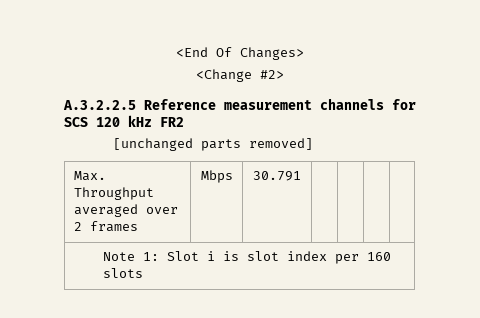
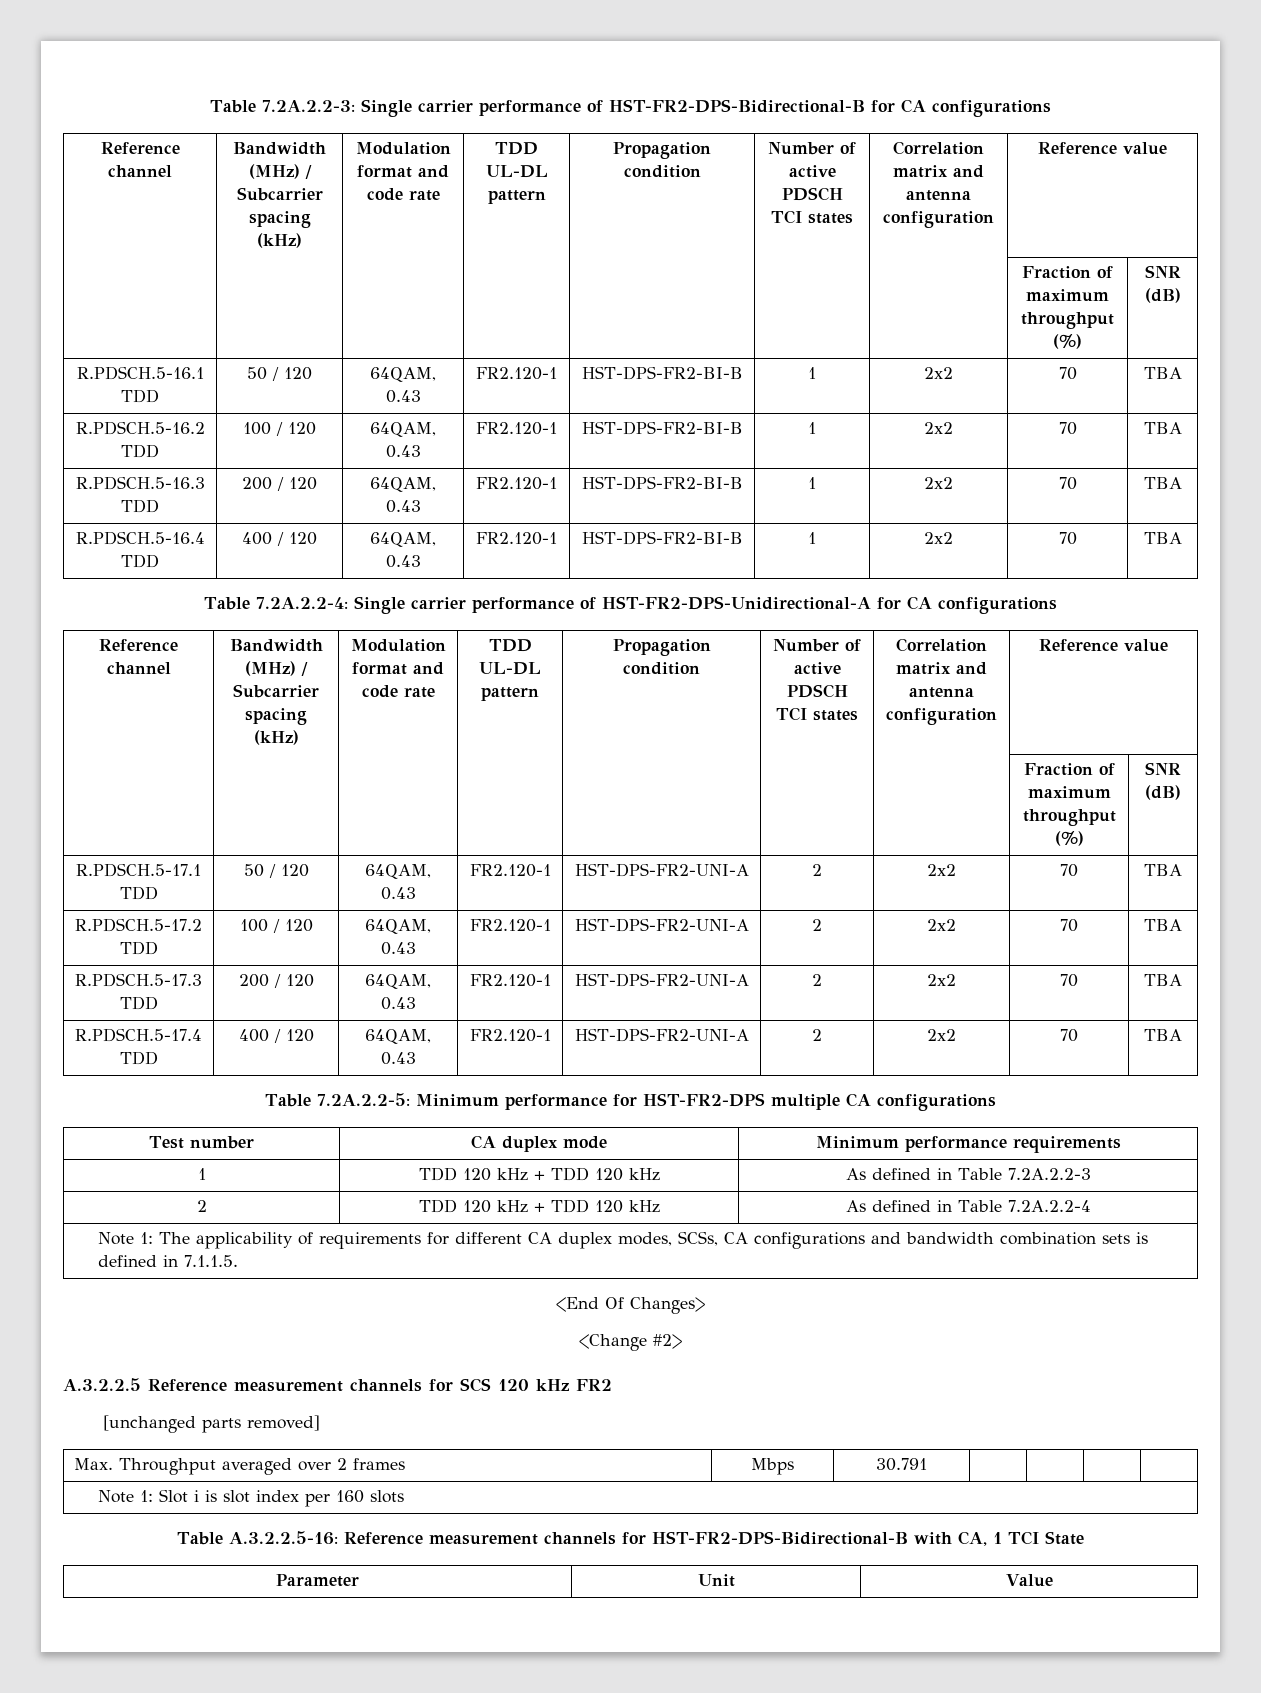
+ Table 7.2A.2.2-3: Single carrier performance of HST-FR2-DPS-Bidirectional-B for CA configurations
+ Reference channel | Bandwidth (MHz) / Subcarrier spacing (kHz) | Modulation format and code rate | TDD UL-DL pattern | Propagation condition | Number of active PDSCH TCI states | Correlation matrix and antenna configuration | Reference value
+ | | | | | | | Fraction of maximum throughput (%) | SNR (dB)
+ R.PDSCH.5-16.1 TDD | 50 / 120 | 64QAM, 0.43 | FR2.120-1 | HST-DPS-FR2-BI-B | 1 | 2x2 | 70 | TBA
+ R.PDSCH.5-16.2 TDD | 100 / 120 | 64QAM, 0.43 | FR2.120-1 | HST-DPS-FR2-BI-B | 1 | 2x2 | 70 | TBA
+ R.PDSCH.5-16.3 TDD | 200 / 120 | 64QAM, 0.43 | FR2.120-1 | HST-DPS-FR2-BI-B | 1 | 2x2 | 70 | TBA
+ R.PDSCH.5-16.4 TDD | 400 / 120 | 64QAM, 0.43 | FR2.120-1 | HST-DPS-FR2-BI-B | 1 | 2x2 | 70 | TBA
+ Table 7.2A.2.2-4: Single carrier performance of HST-FR2-DPS-Unidirectional-A for CA configurations
+ Reference channel | Bandwidth (MHz) / Subcarrier spacing (kHz) | Modulation format and code rate | TDD UL-DL pattern | Propagation condition | Number of active PDSCH TCI states | Correlation matrix and antenna configuration | Reference value
+ | | | | | | | Fraction of maximum throughput (%) | SNR (dB)
+ R.PDSCH.5-17.1 TDD | 50 / 120 | 64QAM, 0.43 | FR2.120-1 | HST-DPS-FR2-UNI-A | 2 | 2x2 | 70 | TBA
+ R.PDSCH.5-17.2 TDD | 100 / 120 | 64QAM, 0.43 | FR2.120-1 | HST-DPS-FR2-UNI-A | 2 | 2x2 | 70 | TBA
+ R.PDSCH.5-17.3 TDD | 200 / 120 | 64QAM, 0.43 | FR2.120-1 | HST-DPS-FR2-UNI-A | 2 | 2x2 | 70 | TBA
+ R.PDSCH.5-17.4 TDD | 400 / 120 | 64QAM, 0.43 | FR2.120-1 | HST-DPS-FR2-UNI-A | 2 | 2x2 | 70 | TBA
+ Table 7.2A.2.2-5: Minimum performance for HST-FR2-DPS multiple CA configurations
+ Test number | CA duplex mode | Minimum performance requirements
+ 1 | TDD 120 kHz + TDD 120 kHz | As defined in Table 7.2A.2.2-3
+ 2 | TDD 120 kHz + TDD 120 kHz | As defined in Table 7.2A.2.2-4
+ Note 1: The applicability of requirements for different CA duplex modes, SCSs, CA configurations and bandwidth combination sets is defined in 7.1.1.5.
+ Table A.3.2.2.5-16: Reference measurement channels for HST-FR2-DPS-Bidirectional-B with CA, 1 TCI State
+ Parameter | Unit | Value

